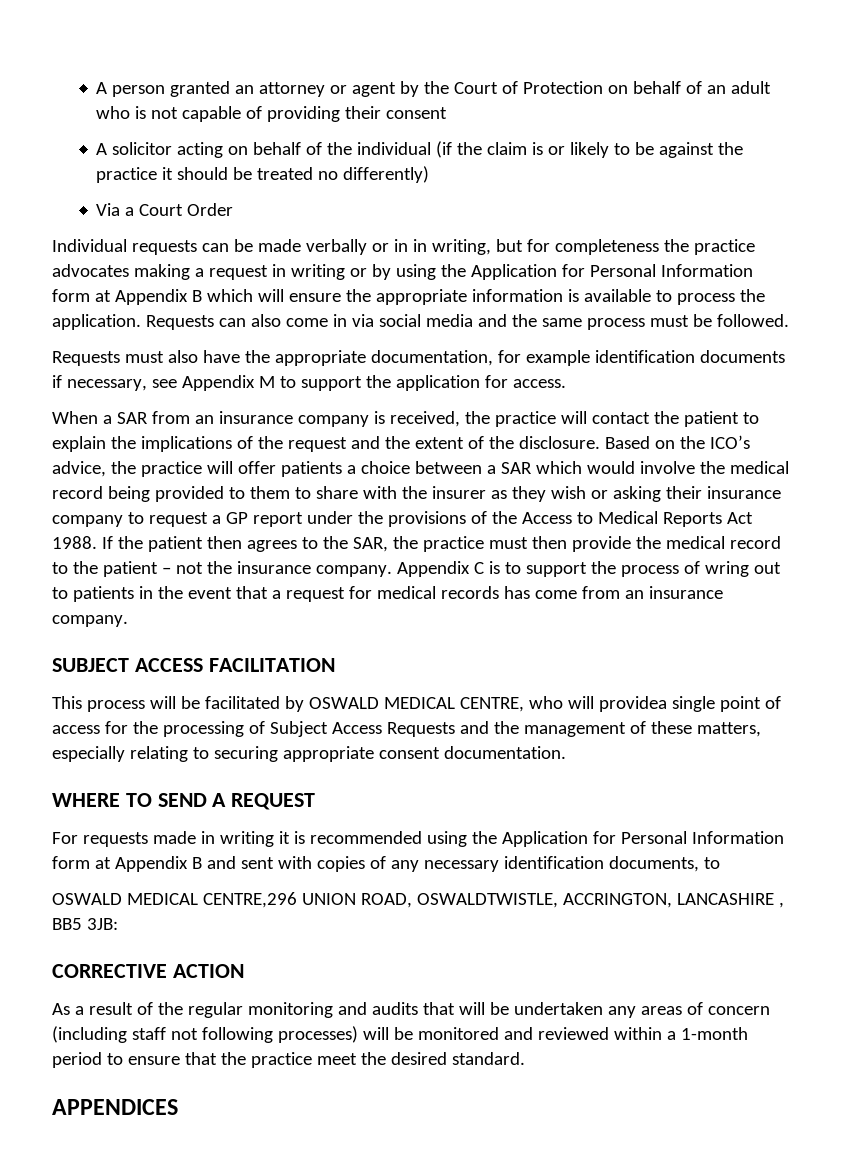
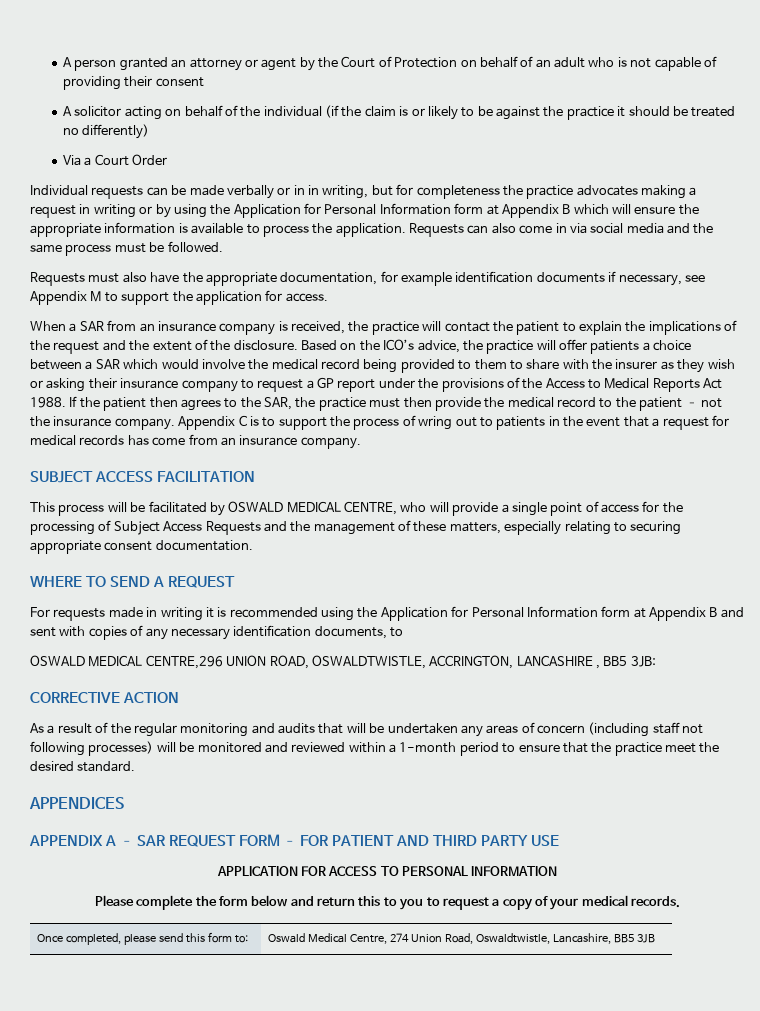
- This process will be facilitated by OSWALD MEDICAL CENTRE, who will providea single point of access for the processing of Subject Access Requests and the management of these matters, especially relating to securing appropriate consent documentation.
+ This process will be facilitated by OSWALD MEDICAL CENTRE, who will provide a single point of access for the processing of Subject Access Requests and the management of these matters, especially relating to securing appropriate consent documentation.
+ APPENDIX A – SAR REQUEST FORM – FOR PATIENT AND THIRD PARTY USE
+ APPLICATION FOR ACCESS TO PERSONAL INFORMATION
+ Please complete the form below and return this to you to request a copy of your medical records.
+ Once completed, please send this form to: | Oswald Medical Centre, 274 Union Road, Oswaldtwistle, Lancashire, BB5 3JB

